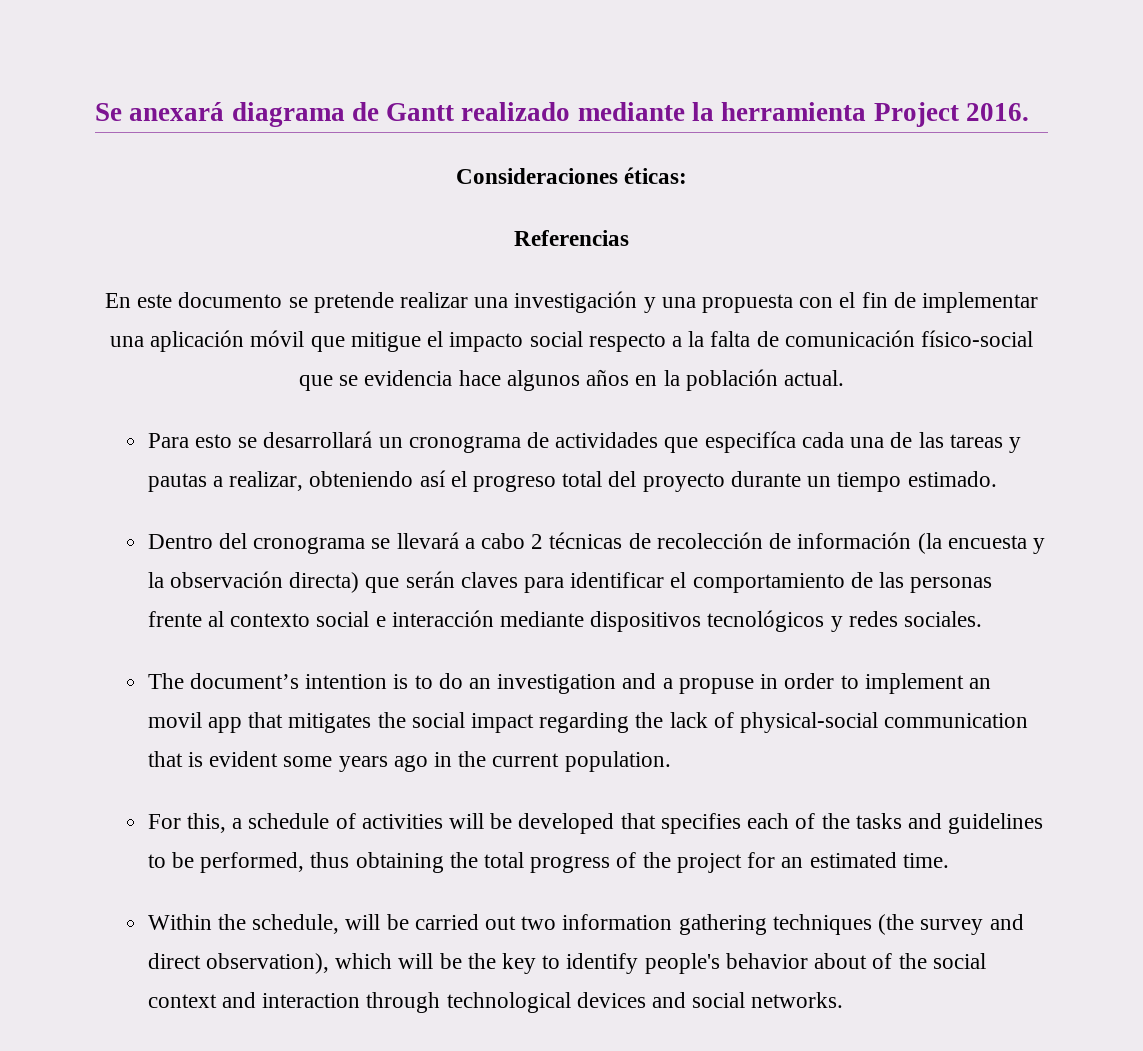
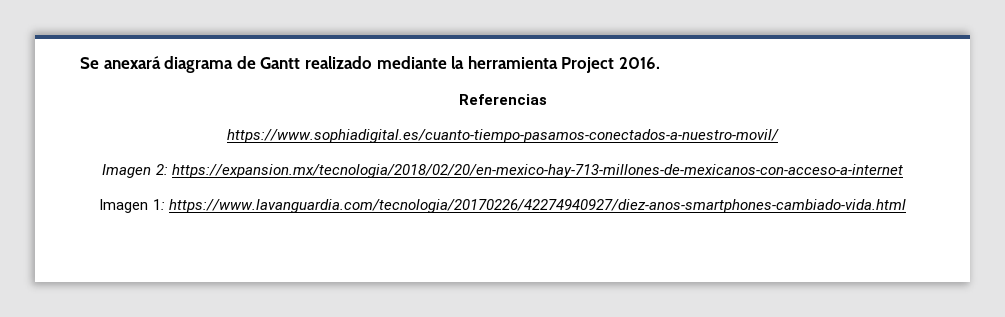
- Consideraciones éticas:
- En este documento se pretende realizar una investigación y una propuesta con el fin de implementar una aplicación móvil que mitigue el impacto social respecto a la falta de comunicación físico-social que se evidencia hace algunos años en la población actual.
- Para esto se desarrollará un cronograma de actividades que especifíca cada una de las tareas y pautas a realizar, obteniendo así el progreso total del proyecto durante un tiempo estimado.
- Dentro del cronograma se llevará a cabo 2 técnicas de recolección de información (la encuesta y la observación directa) que serán claves para identificar el comportamiento de las personas frente al contexto social e interacción mediante dispositivos tecnológicos y redes sociales.
- The document’s intention is to do an investigation and a propuse in order to implement an movil app that mitigates the social impact regarding the lack of physical-social communication that is evident some years ago in the current population.
- For this, a schedule of activities will be developed that specifies each of the tasks and guidelines to be performed, thus obtaining the total progress of the project for an estimated time.
- Within the schedule, will be carried out two information gathering techniques (the survey and direct observation), which will be the key to identify people's behavior about of the social context and interaction through technological devices and social networks.
+ https://www.sophiadigital.es/cuanto-tiempo-pasamos-conectados-a-nuestro-movil/
+ Imagen 2: https://expansion.mx/tecnologia/2018/02/20/en-mexico-hay-713-millones-de-mexicanos-con-acceso-a-internet
+ Imagen 1: https://www.lavanguardia.com/tecnologia/20170226/42274940927/diez-anos-smartphones-cambiado-vida.html

